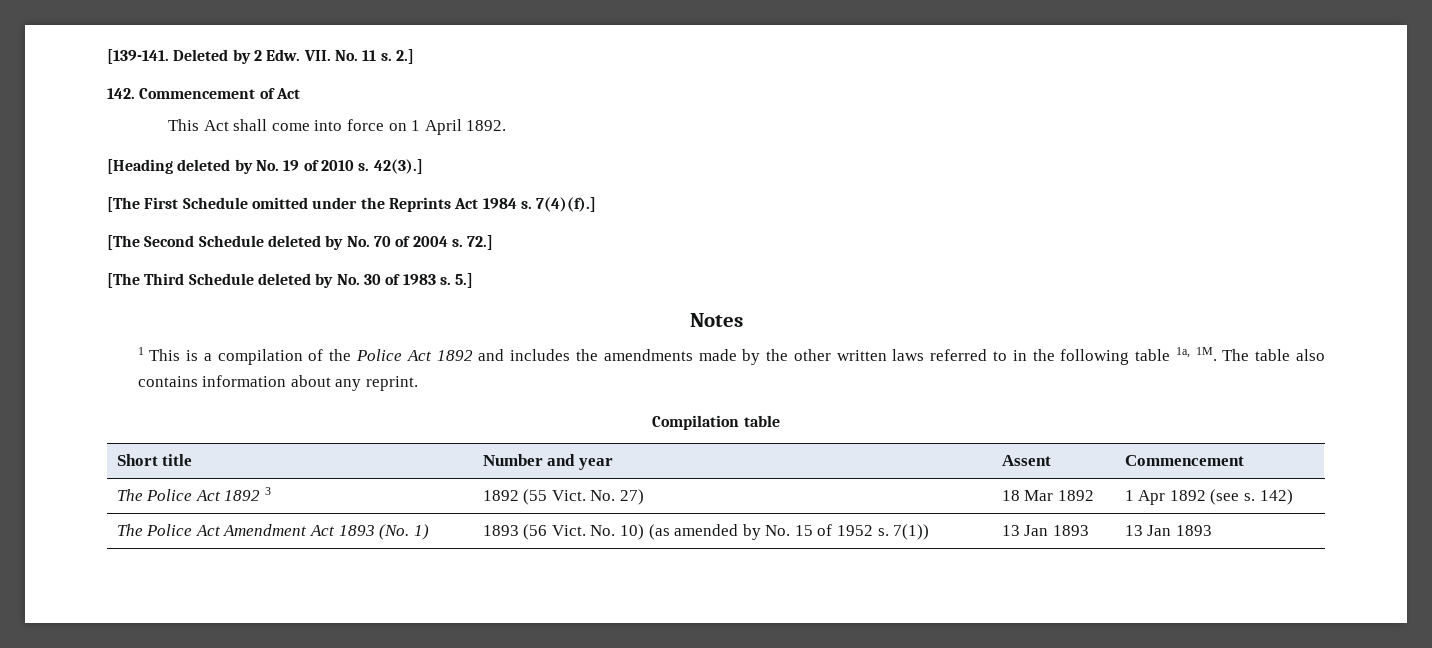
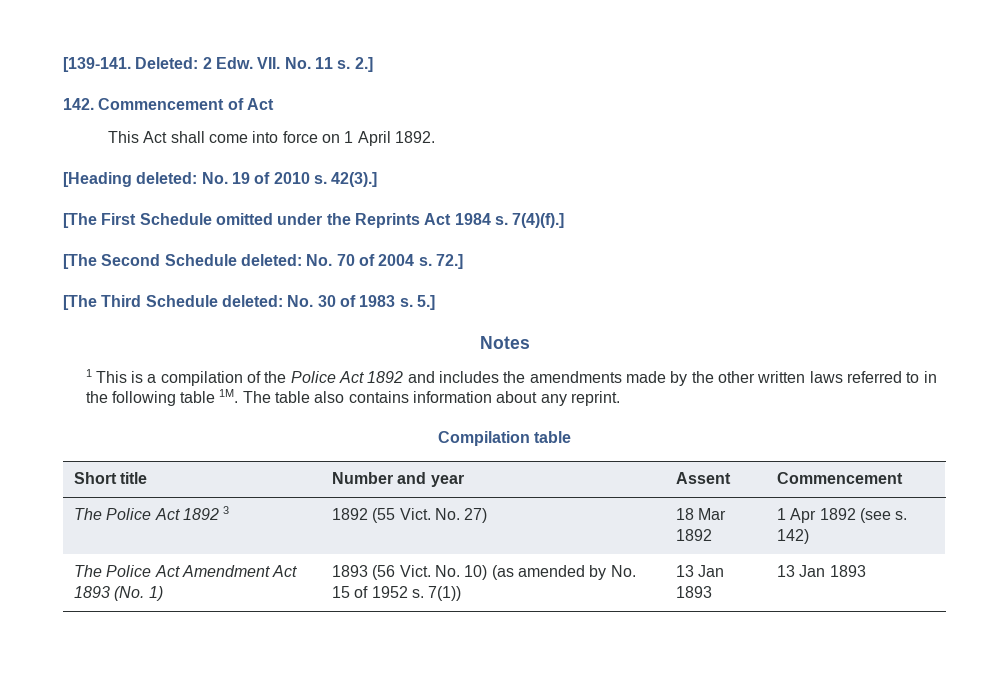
- Deleted by 2 Edw. VII. No. 11 s.
+ Deleted: 2 Edw. VII. No. 11 s.
- [Heading deleted by No. 19 of 2010 s.
+ [Heading deleted: No. 19 of 2010 s.
- [The Second Schedule deleted by No. 70 of 2004 s.
+ [The Second Schedule deleted: No. 70 of 2004 s.
- [The Third Schedule deleted by No. 30 of 1983 s.
+ [The Third Schedule deleted: No. 30 of 1983 s.
- 1 This is a compilation of the Police Act 1892 and includes the amendments made by the other written laws referred to in the following table 1a, 1M.
+ 1 This is a compilation of the Police Act 1892 and includes the amendments made by the other written laws referred to in the following table 1M.

